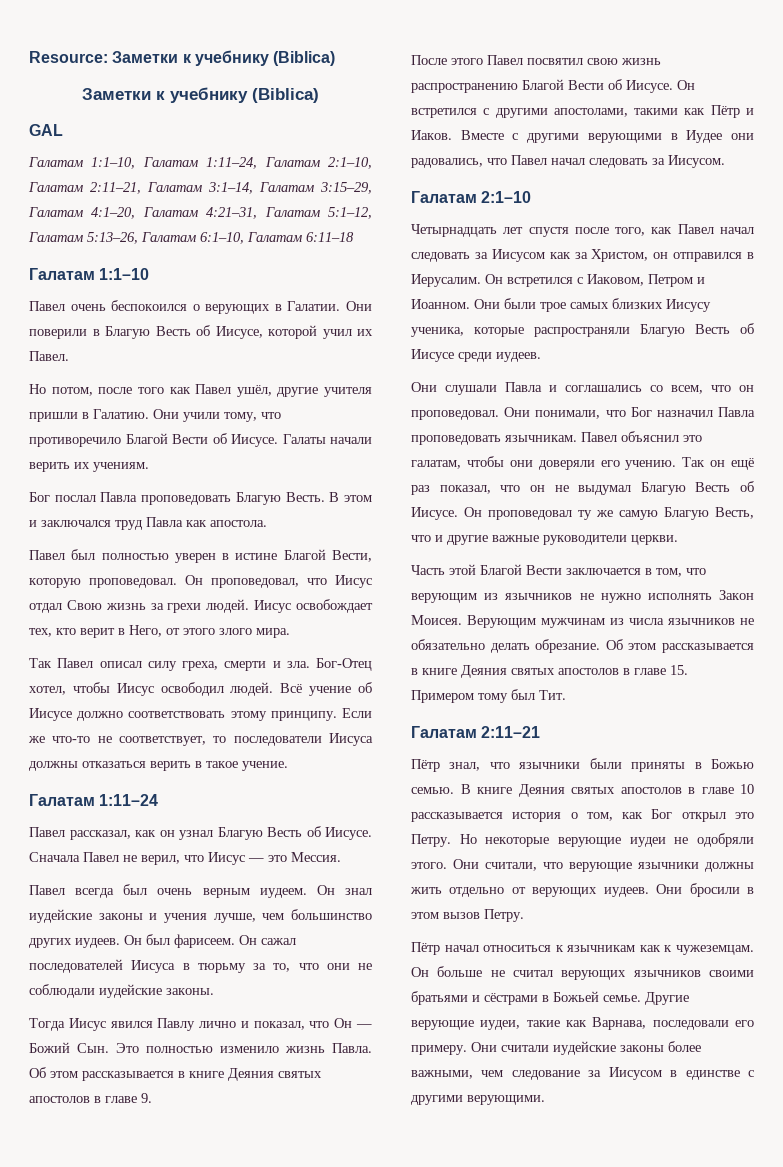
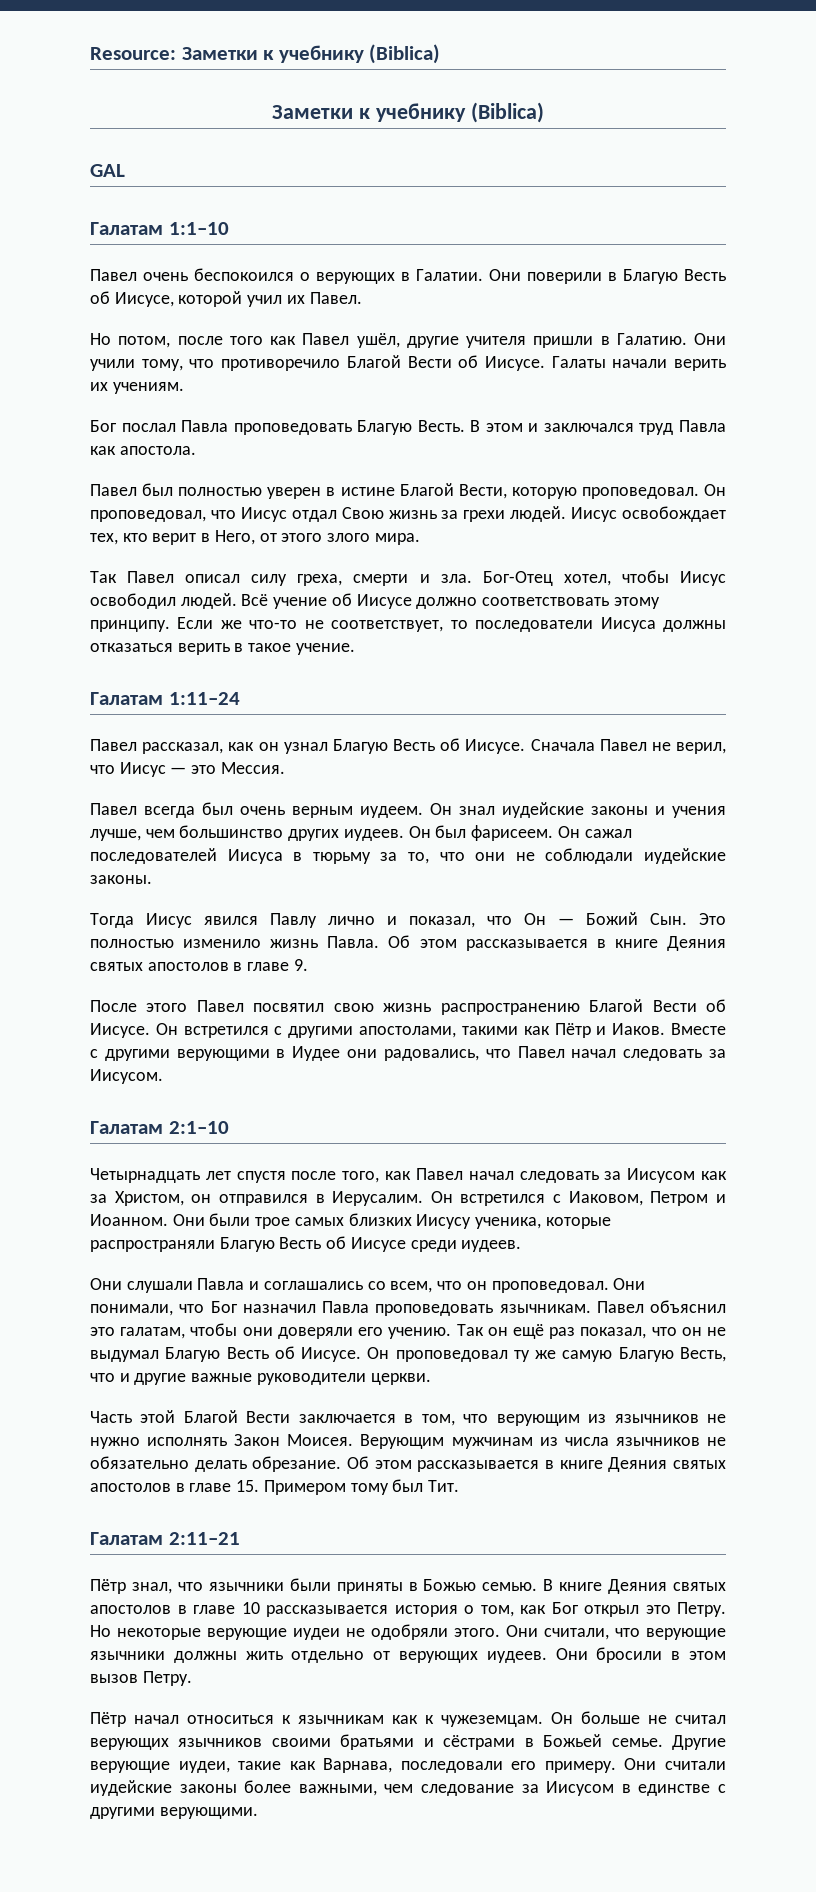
- Галатам 1:1–10, Галатам 1:11–24, Галатам 2:1–10, Галатам 2:11–21, Галатам 3:1–14, Галатам 3:15–29, Галатам 4:1–20, Галатам 4:21–31, Галатам 5:1–12, Галатам 5:13–26, Галатам 6:1–10, Галатам 6:11–18

